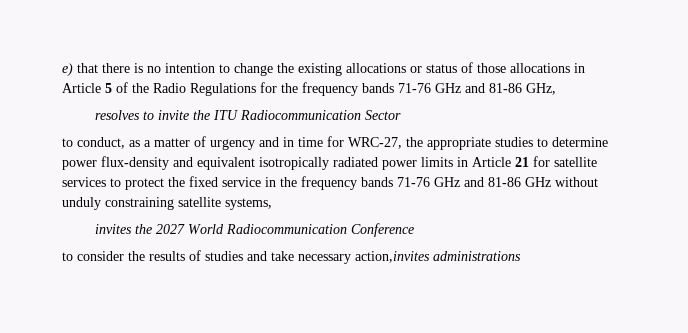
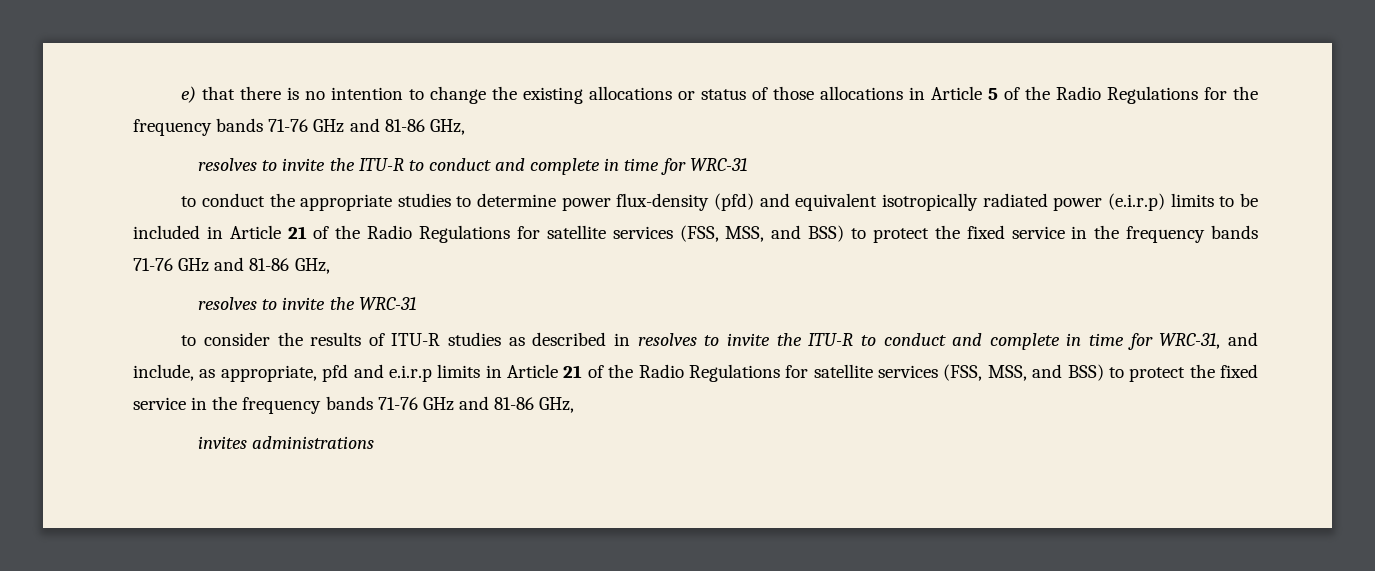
- resolves to invite the ITU Radiocommunication Sector
- to conduct, as a matter of urgency and in time for WRC-27, the appropriate studies to determine power flux-density and equivalent isotropically radiated power limits in Article 21 for satellite services to protect the fixed service in the frequency bands 71-76 GHz and 81-86 GHz without unduly constraining satellite systems,
- invites the 2027 World Radiocommunication Conference
+ resolves to invite the ITU-R to conduct and complete in time for WRC-31
+ to conduct the appropriate studies to determine power flux-density (pfd) and equivalent isotropically radiated power (e.i.r.p) limits to be included in Article 21 of the Radio Regulations for satellite services (FSS, MSS, and BSS) to protect the fixed service in the frequency bands 71-76 GHz and 81-86 GHz,
+ resolves to invite the WRC-31
- to consider the results of studies and take necessary action,invites administrations
+ to consider the results of ITU-R studies as described in resolves to invite the ITU-R to conduct and complete in time for WRC-31, and include, as appropriate, pfd and e.i.r.p limits in Article 21 of the Radio Regulations for satellite services (FSS, MSS, and BSS) to protect the fixed service in the frequency bands 71-76 GHz and 81-86 GHz,
+ invites administrations

